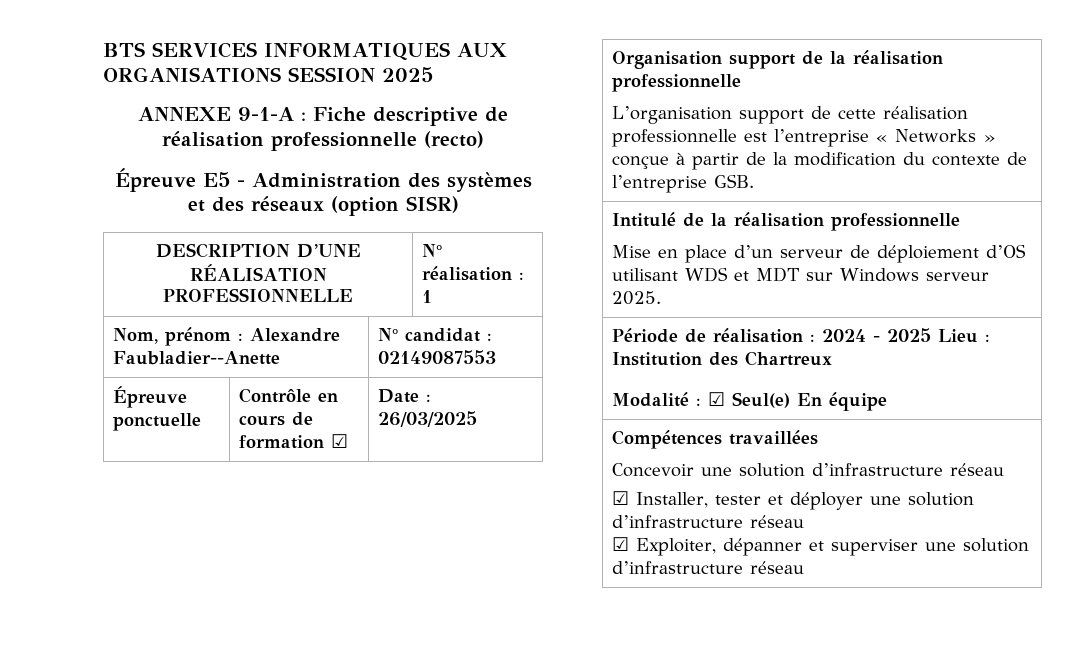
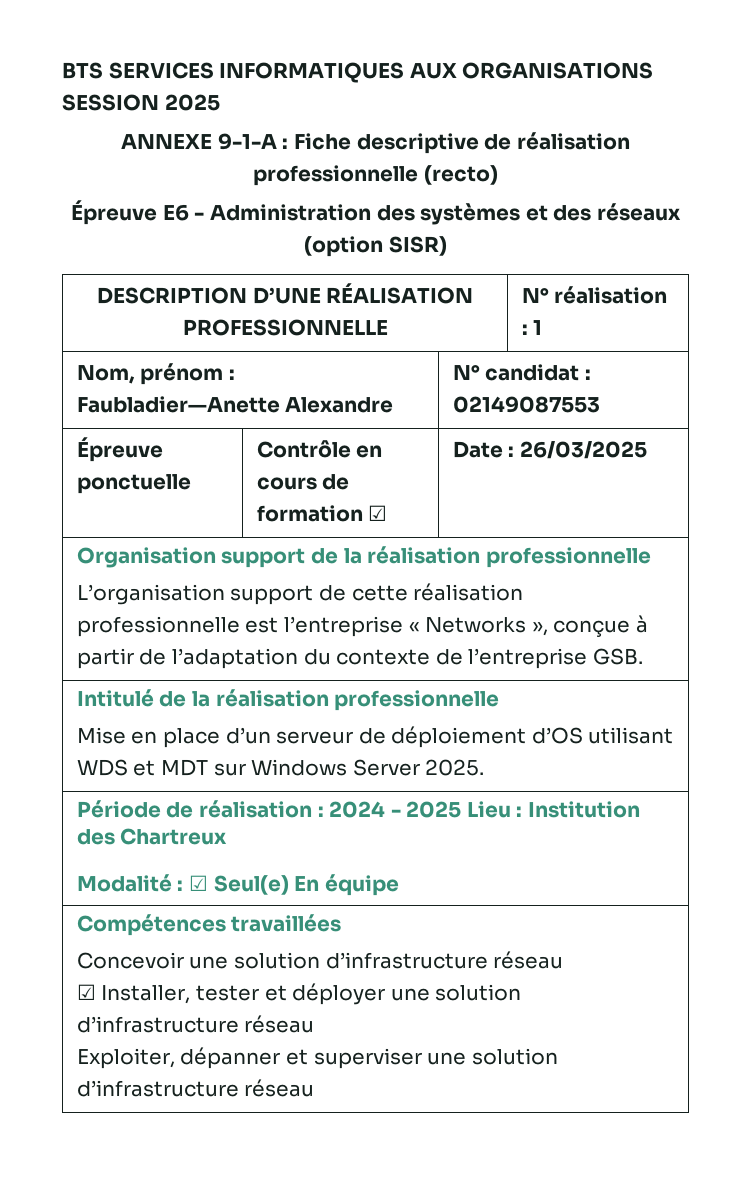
- Épreuve E5 - Administration des systèmes et des réseaux (option SISR)
+ Épreuve E6 - Administration des systèmes et des réseaux (option SISR)
- Nom, prénom : Alexandre Faubladier--Anette | N° candidat : 02149087553
+ Nom, prénom : Faubladier—Anette Alexandre | N° candidat : 02149087553
  Organisation support de la réalisation professionnelle
- L’organisation support de cette réalisation professionnelle est l’entreprise « Networks » conçue à partir de la modification du contexte de l’entreprise GSB.
+ L’organisation support de cette réalisation professionnelle est l’entreprise « Networks », conçue à partir de l’adaptation du contexte de l’entreprise GSB.
  Intitulé de la réalisation professionnelle
- Mise en place d’un serveur de déploiement d’OS utilisant WDS et MDT sur Windows serveur 2025.
+ Mise en place d’un serveur de déploiement d’OS utilisant WDS et MDT sur Windows Server 2025.
  Compétences travaillées
  Concevoir une solution d’infrastructure réseau
  ☑ Installer, tester et déployer une solution d’infrastructure réseau
- ☑ Exploiter, dépanner et superviser une solution d’infrastructure réseau
+ Exploiter, dépanner et superviser une solution d’infrastructure réseau

